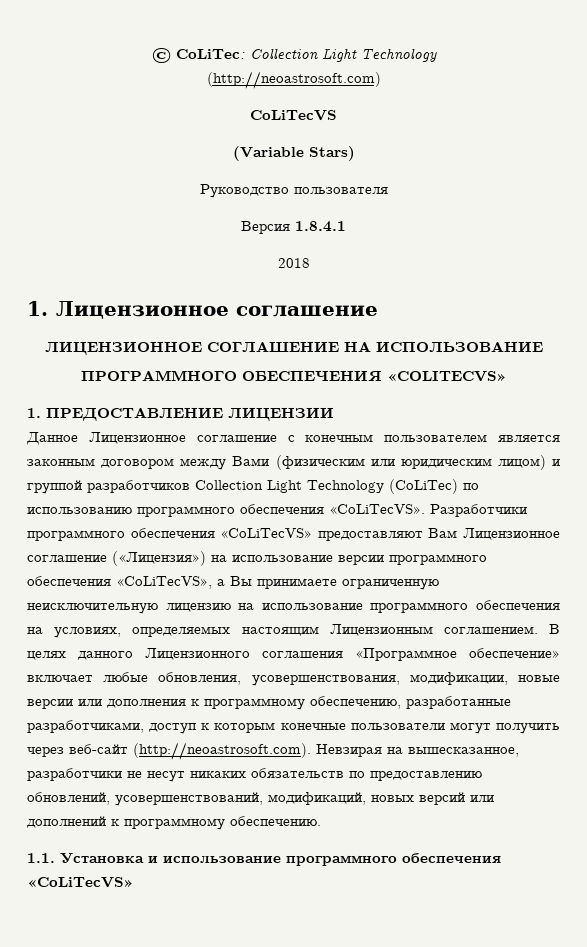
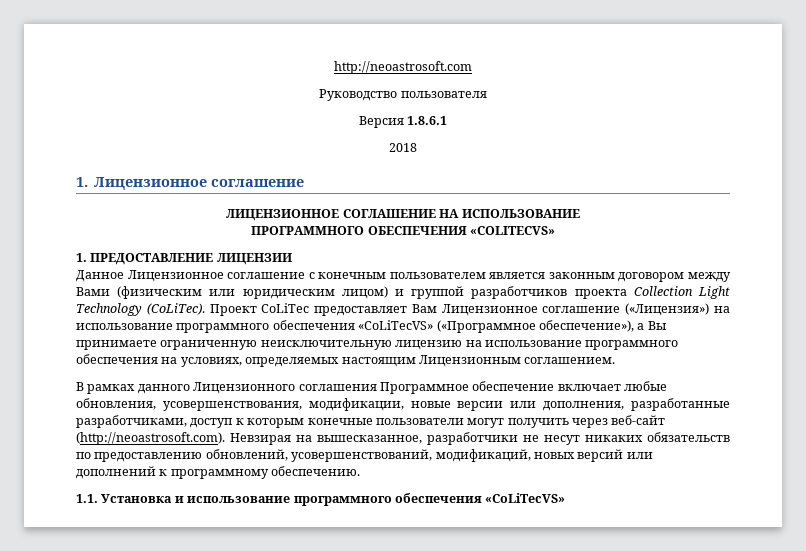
- © CoLiTec: Collection Light Technology
- (http://neoastrosoft.com)
- CoLiTecVS
- (Variable Stars)
+ http://neoastrosoft.com
- Версия 1.8.4.1
+ Версия 1.8.6.1
- Данное Лицензионное соглашение с конечным пользователем является законным договором между Вами (физическим или юридическим лицом) и группой разработчиков Collection Light Technology (CoLiTec) по использованию программного обеспечения «CoLiTecVS». Разработчики программного обеспечения «CoLiTecVS» предоставляют Вам Лицензионное соглашение («Лицензия») на использование версии программного обеспечения «CoLiTecVS», а Вы принимаете ограниченную неисключительную лицензию на использование программного обеспечения на условиях, определяемых настоящим Лицензионным соглашением. В целях данного Лицензионного соглашения «Программное обеспечение» включает любые обновления, усовершенствования, модификации, новые версии или дополнения к программному обеспечению, разработанные разработчиками, доступ к которым конечные пользователи могут получить через веб-сайт (http://neoastrosoft.com). Невзирая на вышесказанное, разработчики не несут никаких обязательств по предоставлению обновлений, усовершенствований, модификаций, новых версий или дополнений к программному обеспечению.
+ Данное Лицензионное соглашение с конечным пользователем является законным договором между Вами (физическим или юридическим лицом) и группой разработчиков проекта Collection Light Technology (CoLiTec). Проект CoLiTec предоставляет Вам Лицензионное соглашение («Лицензия») на использование программного обеспечения «CoLiTecVS» («Программное обеспечение»), а Вы принимаете ограниченную неисключительную лицензию на использование программного обеспечения на условиях, определяемых настоящим Лицензионным соглашением.
+ В рамках данного Лицензионного соглашения Программное обеспечение включает любые обновления, усовершенствования, модификации, новые версии или дополнения, разработанные разработчиками, доступ к которым конечные пользователи могут получить через веб-сайт (http://neoastrosoft.com). Невзирая на вышесказанное, разработчики не несут никаких обязательств по предоставлению обновлений, усовершенствований, модификаций, новых версий или дополнений к программному обеспечению.

